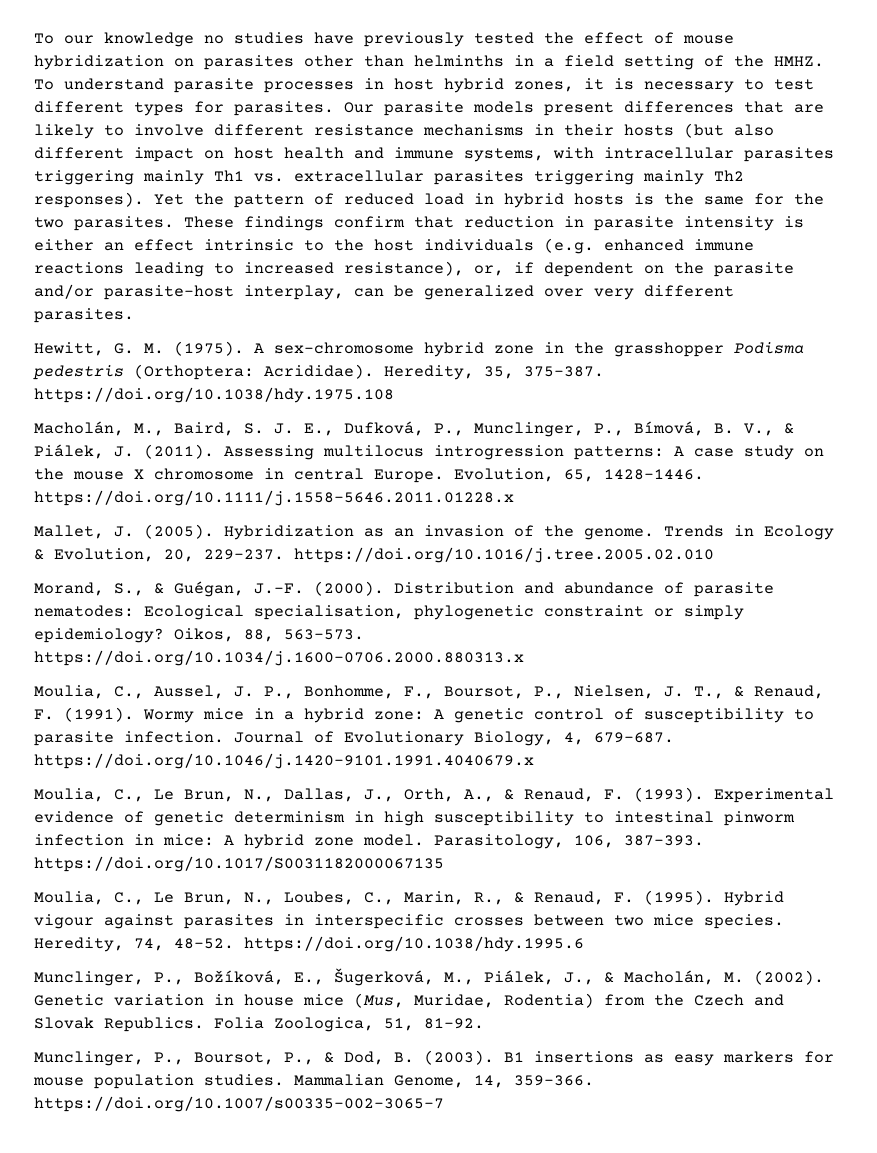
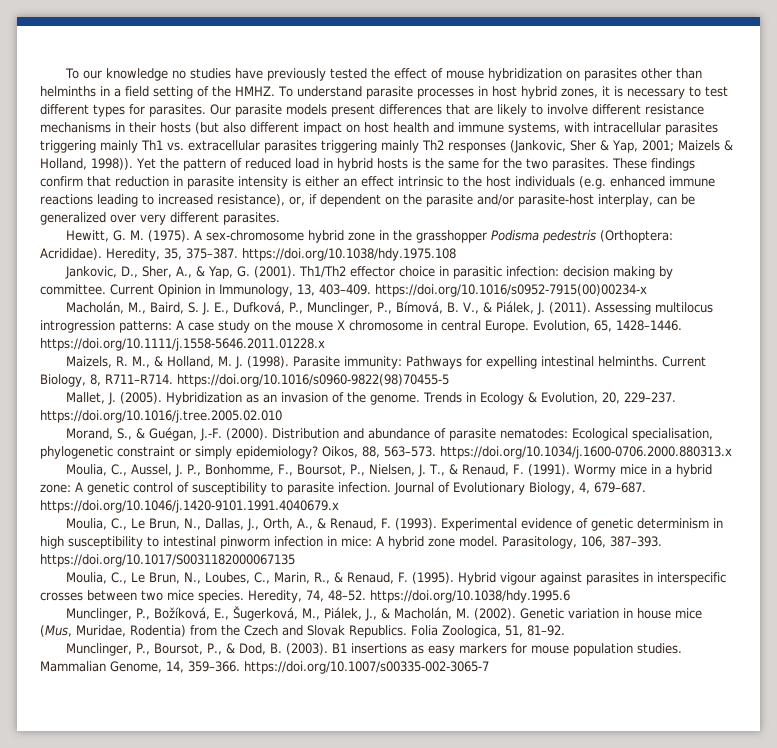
- Our parasite models present differences that are likely to involve different resistance mechanisms in their hosts (but also different impact on host health and immune systems, with intracellular parasites triggering mainly Th1 vs. extracellular parasites triggering mainly Th2 responses).
+ Our parasite models present differences that are likely to involve different resistance mechanisms in their hosts (but also different impact on host health and immune systems, with intracellular parasites triggering mainly Th1 vs. extracellular parasites triggering mainly Th2 responses (Jankovic, Sher & Yap, 2001; Maizels & Holland, 1998)).
+ Jankovic, D., Sher, A., & Yap, G. (2001). Th1/Th2 effector choice in parasitic infection: decision making by committee. Current Opinion in Immunology, 13, 403–409. https://doi.org/10.1016/s0952-7915(00)00234-x
+ Maizels, R. M., & Holland, M. J. (1998). Parasite immunity: Pathways for expelling intestinal helminths. Current Biology, 8, R711–R714. https://doi.org/10.1016/s0960-9822(98)70455-5

